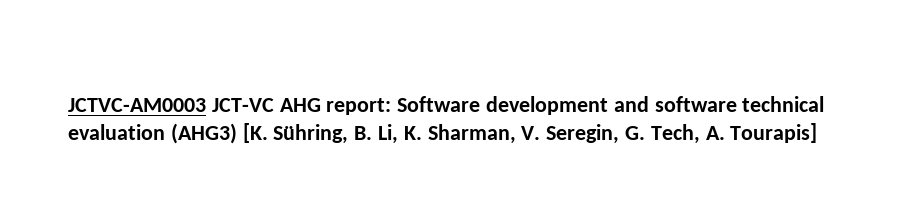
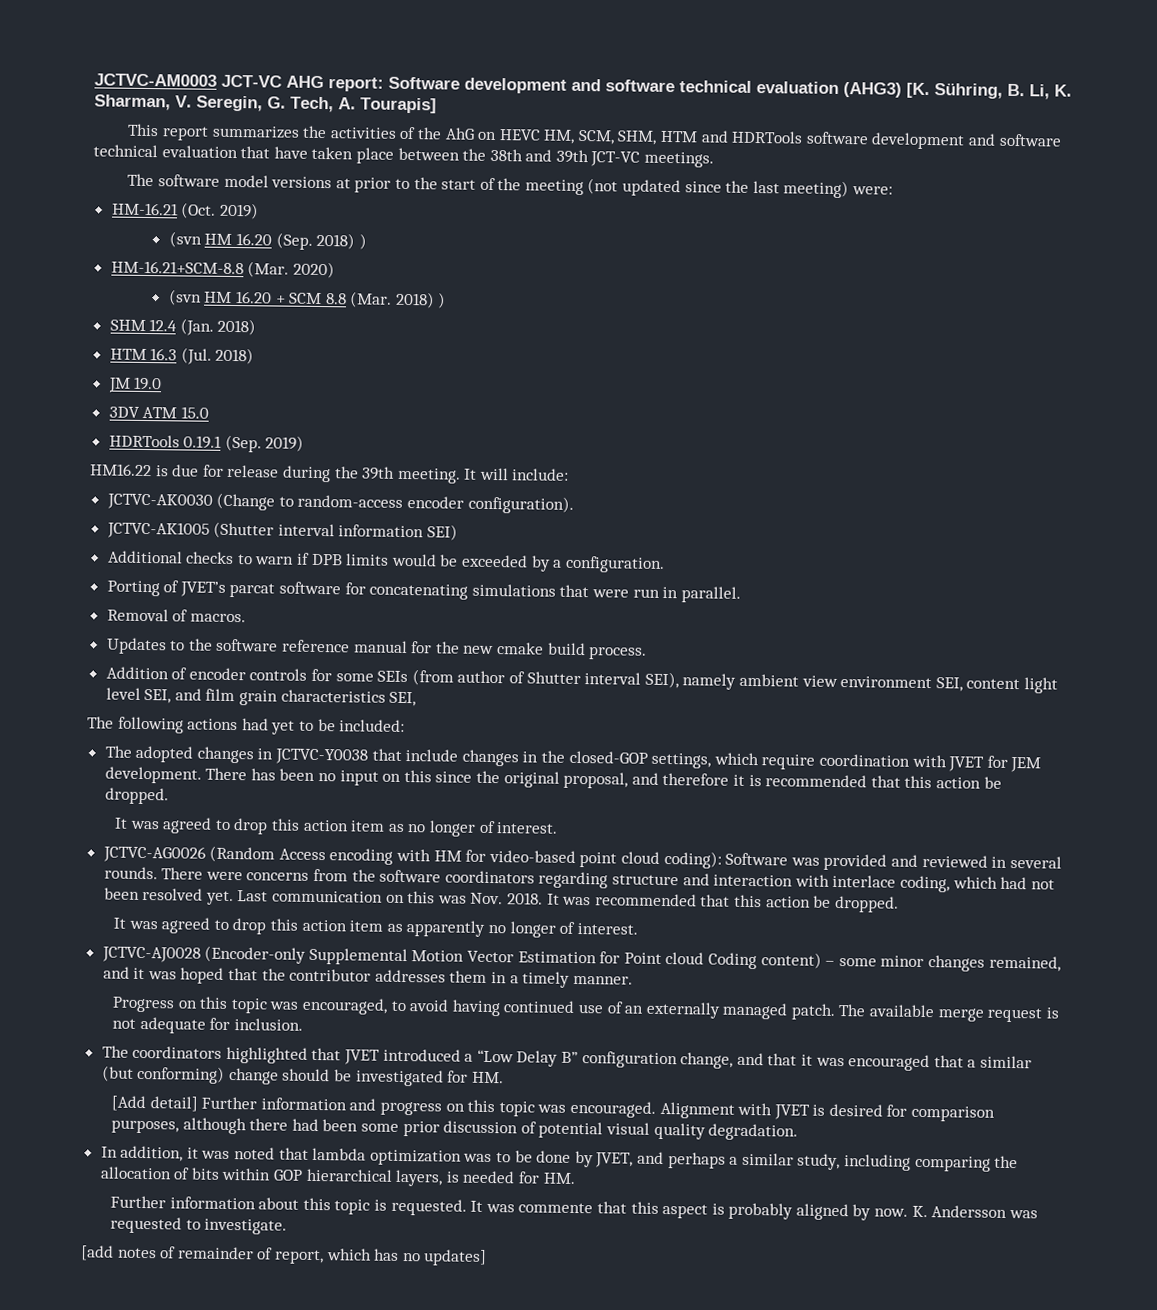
+ This report summarizes the activities of the AhG on HEVC HM, SCM, SHM, HTM and HDRTools software development and software technical evaluation that have taken place between the 38th and 39th JCT-VC meetings.
+ The software model versions at prior to the start of the meeting (not updated since the last meeting) were:
+ HM-16.21 (Oct. 2019)
+ (svn HM 16.20 (Sep. 2018) )
+ HM-16.21+SCM-8.8 (Mar. 2020)
+ (svn HM 16.20 + SCM 8.8 (Mar. 2018) )
+ SHM 12.4 (Jan. 2018)
+ HTM 16.3 (Jul. 2018)
+ JM 19.0
+ 3DV ATM 15.0
+ HDRTools 0.19.1 (Sep. 2019)
+ HM16.22 is due for release during the 39th meeting. It will include:
+ JCTVC-AK0030 (Change to random-access encoder configuration).
+ JCTVC-AK1005 (Shutter interval information SEI)
+ Additional checks to warn if DPB limits would be exceeded by a configuration.
+ Porting of JVET’s parcat software for concatenating simulations that were run in parallel.
+ Removal of macros.
+ Updates to the software reference manual for the new cmake build process.
+ Addition of encoder controls for some SEIs (from author of Shutter interval SEI), namely ambient view environment SEI, content light level SEI, and film grain characteristics SEI,
+ The following actions had yet to be included:
+ The adopted changes in JCTVC-Y0038 that include changes in the closed-GOP settings, which require coordination with JVET for JEM development. There has been no input on this since the original proposal, and therefore it is recommended that this action be dropped.
+ It was agreed to drop this action item as no longer of interest.
+ JCTVC-AG0026 (Random Access encoding with HM for video-based point cloud coding): Software was provided and reviewed in several rounds. There were concerns from the software coordinators regarding structure and interaction with interlace coding, which had not been resolved yet. Last communication on this was Nov. 2018. It was recommended that this action be dropped.
+ It was agreed to drop this action item as apparently no longer of interest.
+ JCTVC-AJ0028 (Encoder-only Supplemental Motion Vector Estimation for Point cloud Coding content) – some minor changes remained, and it was hoped that the contributor addresses them in a timely manner.
+ Progress on this topic was encouraged, to avoid having continued use of an externally managed patch. The available merge request is not adequate for inclusion.
+ The coordinators highlighted that JVET introduced a “Low Delay B” configuration change, and that it was encouraged that a similar (but conforming) change should be investigated for HM.
+ [Add detail] Further information and progress on this topic was encouraged. Alignment with JVET is desired for comparison purposes, although there had been some prior discussion of potential visual quality degradation.
+ In addition, it was noted that lambda optimization was to be done by JVET, and perhaps a similar study, including comparing the allocation of bits within GOP hierarchical layers, is needed for HM.
+ Further information about this topic is requested. It was commente that this aspect is probably aligned by now. K. Andersson was requested to investigate.
+ [add notes of remainder of report, which has no updates]

